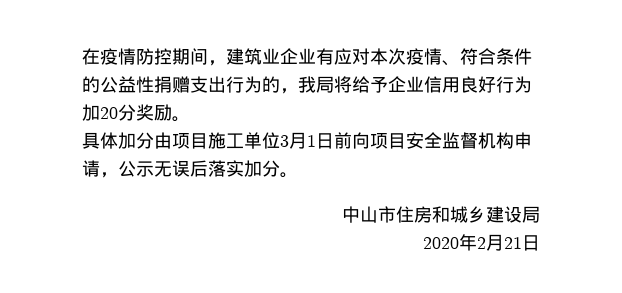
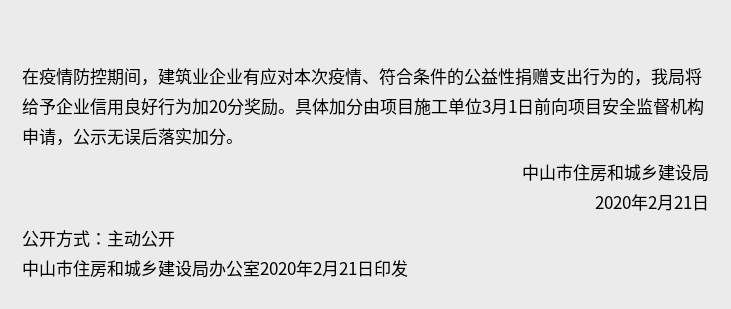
- 在疫情防控期间，建筑业企业有应对本次疫情、符合条件的公益性捐赠支出行为的，我局将给予企业信用良好行为加20分奖励。
- 具体加分由项目施工单位3月1日前向项目安全监督机构申请，公示无误后落实加分。
+ 在疫情防控期间，建筑业企业有应对本次疫情、符合条件的公益性捐赠支出行为的，我局将给予企业信用良好行为加20分奖励。具体加分由项目施工单位3月1日前向项目安全监督机构申请，公示无误后落实加分。
+ 公开方式：主动公开
+ 中山市住房和城乡建设局办公室2020年2月21日印发

